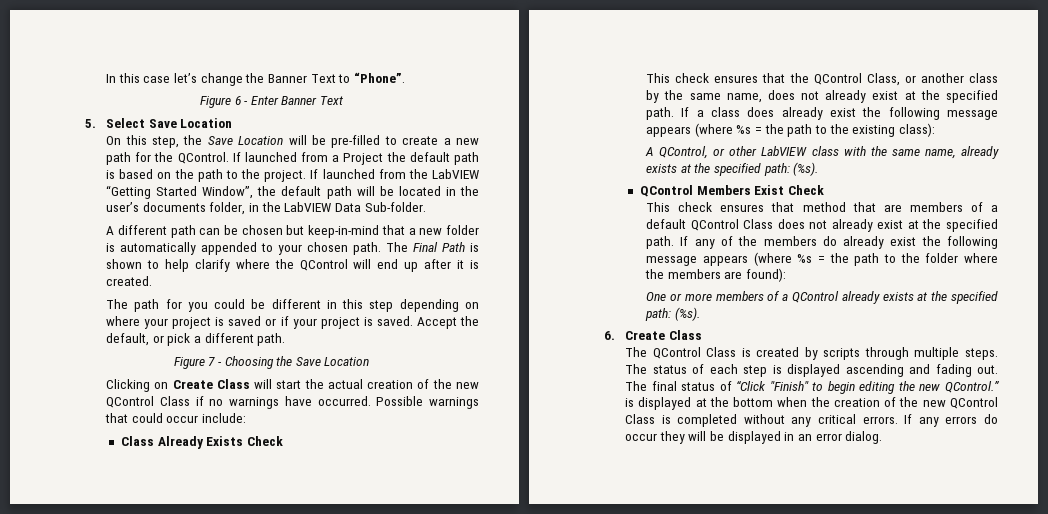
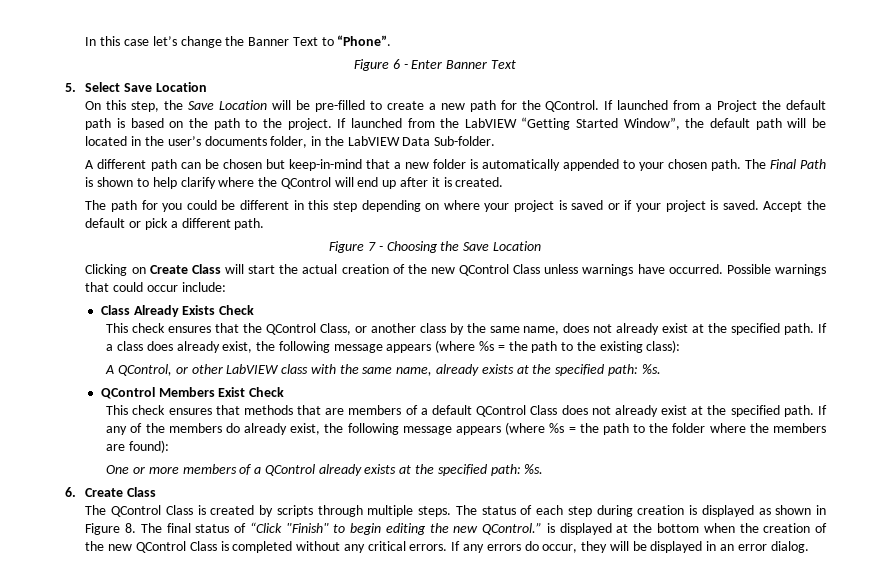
- Accept the default, or pick a different path.
+ Accept the default or pick a different path.
- Clicking on Create Class will start the actual creation of the new QControl Class if no warnings have occurred.
+ Clicking on Create Class will start the actual creation of the new QControl Class unless warnings have occurred.
- If a class does already exist the following message appears (where %s = the path to the existing class):
+ If a class does already exist, the following message appears (where %s = the path to the existing class):
- A QControl, or other LabVIEW class with the same name, already exists at the specified path: (%s).
+ A QControl, or other LabVIEW class with the same name, already exists at the specified path: %s.
- This check ensures that method that are members of a default QControl Class does not already exist at the specified path.
+ This check ensures that methods that are members of a default QControl Class does not already exist at the specified path.
- If any of the members do already exist the following message appears (where %s = the path to the folder where the members are found):
+ If any of the members do already exist, the following message appears (where %s = the path to the folder where the members are found):
- One or more members of a QControl already exists at the specified path: (%s).
+ One or more members of a QControl already exists at the specified path: %s.
- The status of each step is displayed ascending and fading out. The final status of “Click "Finish" to begin editing the new QControl.” is displayed at the bottom when the creation of the new QControl Class is completed without any critical errors.
+ The status of each step during creation is displayed as shown in Figure 8. The final status of “Click "Finish" to begin editing the new QControl.” is displayed at the bottom when the creation of the new QControl Class is completed without any critical errors.
- If any errors do occur they will be displayed in an error dialog.
+ If any errors do occur, they will be displayed in an error dialog.

